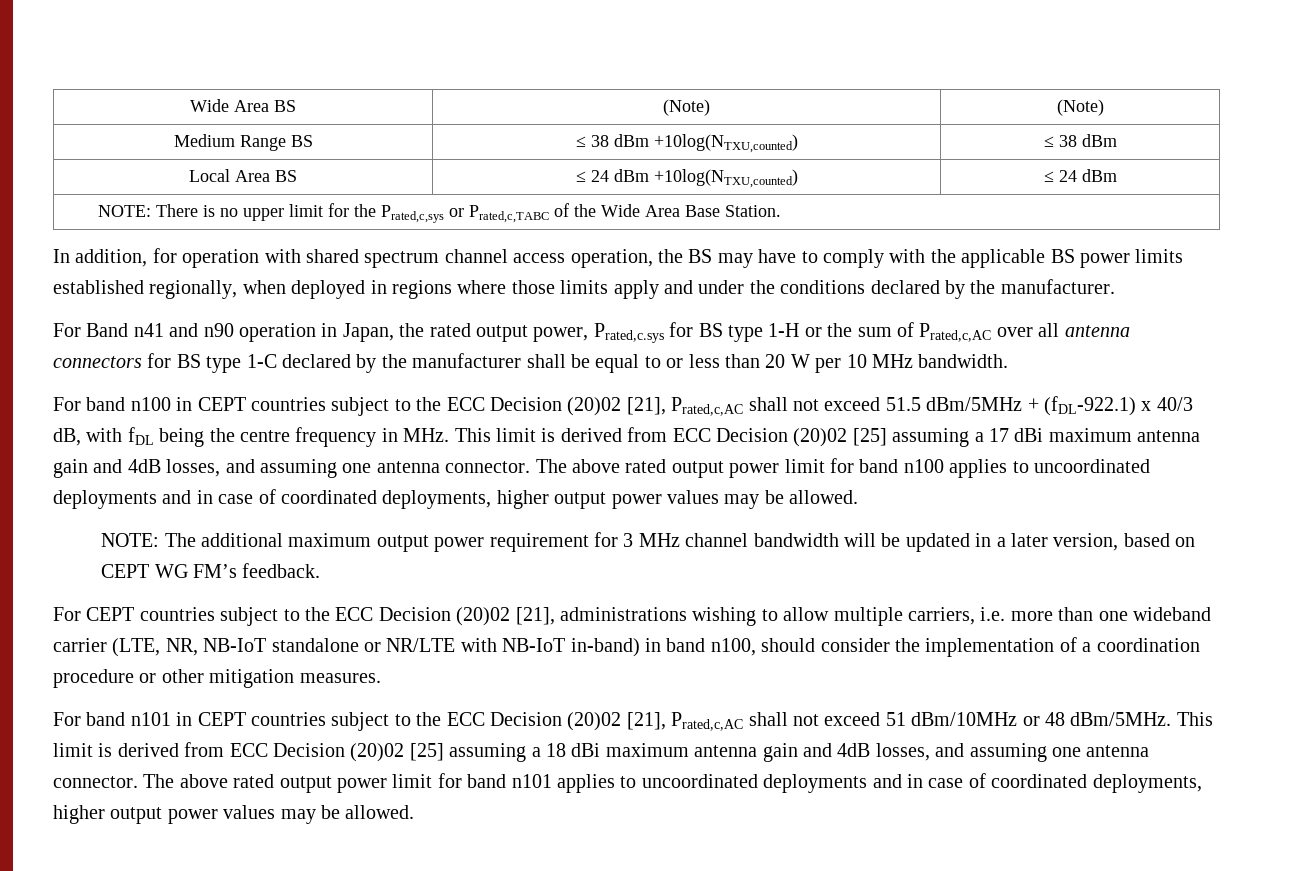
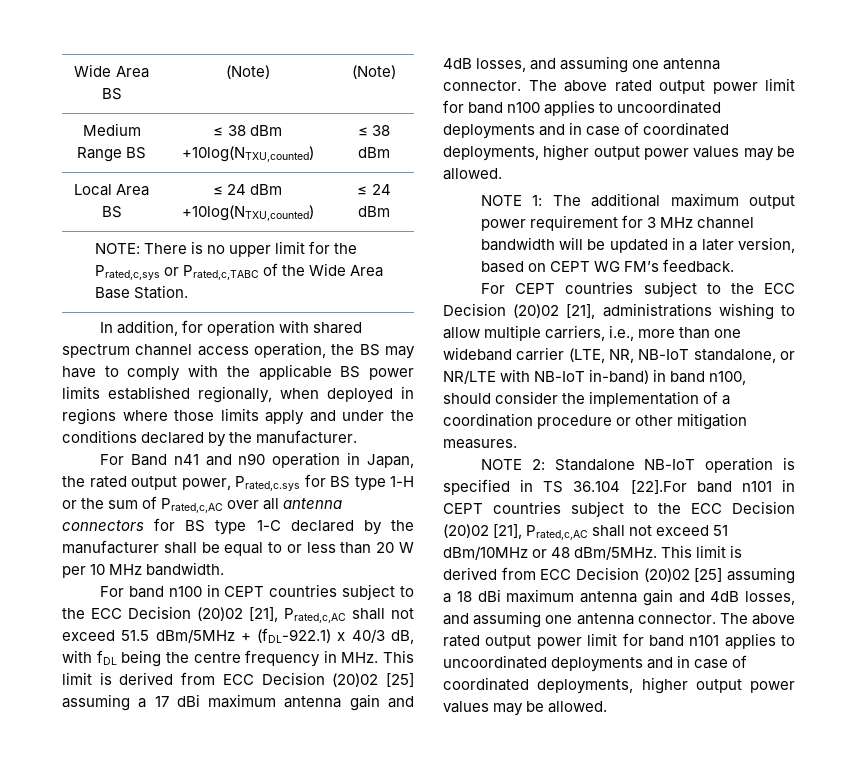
- NOTE: The additional maximum output power requirement for 3 MHz channel bandwidth will be updated in a later version, based on CEPT WG FM’s feedback.
+ NOTE 1: The additional maximum output power requirement for 3 MHz channel bandwidth will be updated in a later version, based on CEPT WG FM’s feedback.
- For CEPT countries subject to the ECC Decision (20)02 [21], administrations wishing to allow multiple carriers, i.e. more than one wideband carrier (LTE, NR, NB-IoT standalone or NR/LTE with NB-IoT in-band) in band n100, should consider the implementation of a coordination procedure or other mitigation measures.
+ For CEPT countries subject to the ECC Decision (20)02 [21], administrations wishing to allow multiple carriers, i.e., more than one wideband carrier (LTE, NR, NB-IoT standalone, or NR/LTE with NB-IoT in-band) in band n100, should consider the implementation of a coordination procedure or other mitigation measures.
- For band n101 in CEPT countries subject to the ECC Decision (20)02 [21], Prated,c,AC shall not exceed 51 dBm/10MHz or 48 dBm/5MHz.
+ NOTE 2: Standalone NB-IoT operation is specified in TS 36.104 [22].For band n101 in CEPT countries subject to the ECC Decision (20)02 [21], Prated,c,AC shall not exceed 51 dBm/10MHz or 48 dBm/5MHz.

